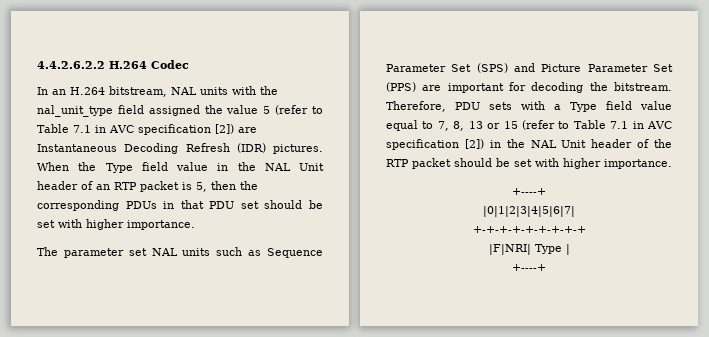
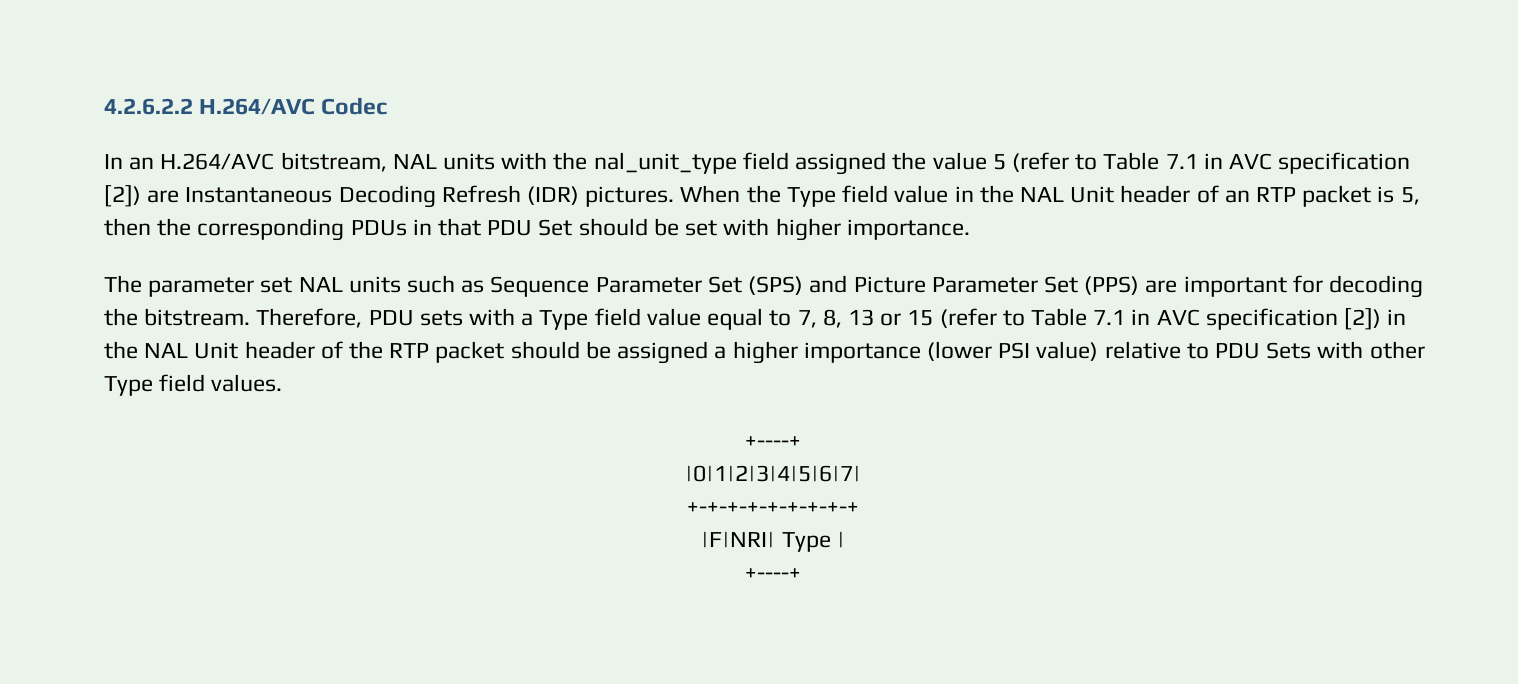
- 4.4.2.6.2.2 H.264 Codec
+ 4.2.6.2.2 H.264/AVC Codec
- In an H.264 bitstream, NAL units with the nal_unit_type field assigned the value 5 (refer to Table 7.1 in AVC specification [2]) are Instantaneous Decoding Refresh (IDR) pictures.
+ In an H.264/AVC bitstream, NAL units with the nal_unit_type field assigned the value 5 (refer to Table 7.1 in AVC specification [2]) are Instantaneous Decoding Refresh (IDR) pictures.
- When the Type field value in the NAL Unit header of an RTP packet is 5, then the corresponding PDUs in that PDU set should be set with higher importance.
+ When the Type field value in the NAL Unit header of an RTP packet is 5, then the corresponding PDUs in that PDU Set should be set with higher importance.
- Therefore, PDU sets with a Type field value equal to 7, 8, 13 or 15 (refer to Table 7.1 in AVC specification [2]) in the NAL Unit header of the RTP packet should be set with higher importance.
+ Therefore, PDU sets with a Type field value equal to 7, 8, 13 or 15 (refer to Table 7.1 in AVC specification [2]) in the NAL Unit header of the RTP packet should be assigned a higher importance (lower PSI value) relative to PDU Sets with other Type field values.

